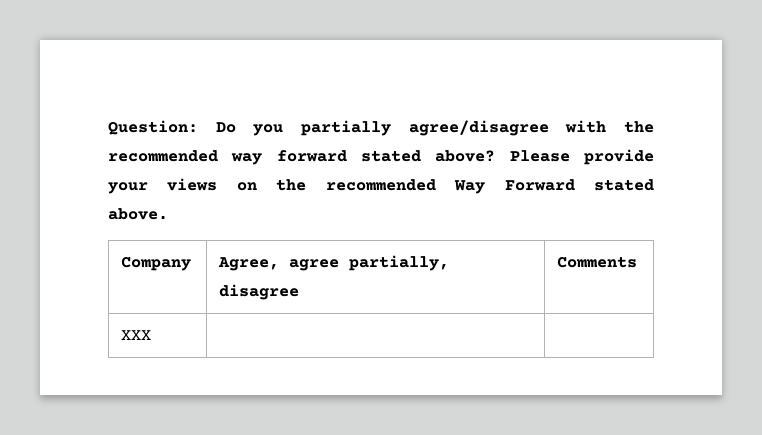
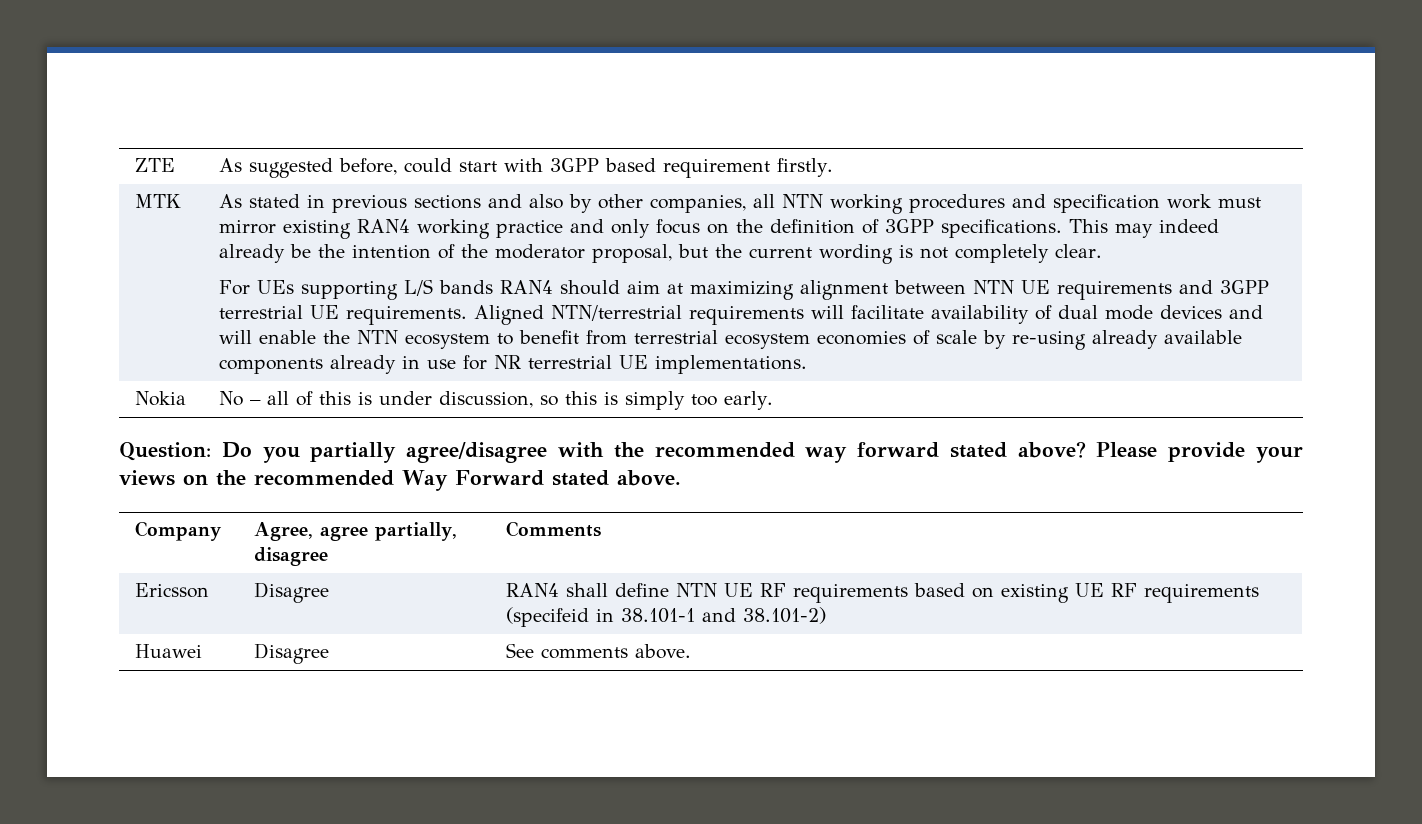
+ ZTE | As suggested before, could start with 3GPP based requirement firstly.
+ MTK | As stated in previous sections and also by other companies, all NTN working procedures and specification work must mirror existing RAN4 working practice and only focus on the definition of 3GPP specifications. This may indeed already be the intention of the moderator proposal, but the current wording is not completely clear.
+ For UEs supporting L/S bands RAN4 should aim at maximizing alignment between NTN UE requirements and 3GPP terrestrial UE requirements. Aligned NTN/terrestrial requirements will facilitate availability of dual mode devices and will enable the NTN ecosystem to benefit from terrestrial ecosystem economies of scale by re-using already available components already in use for NR terrestrial UE implementations.
+ Nokia | No – all of this is under discussion, so this is simply too early.
- XXX | |
+ Ericsson | Disagree | RAN4 shall define NTN UE RF requirements based on existing UE RF requirements (specifeid in 38.101-1 and 38.101-2)
+ Huawei | Disagree | See comments above.

